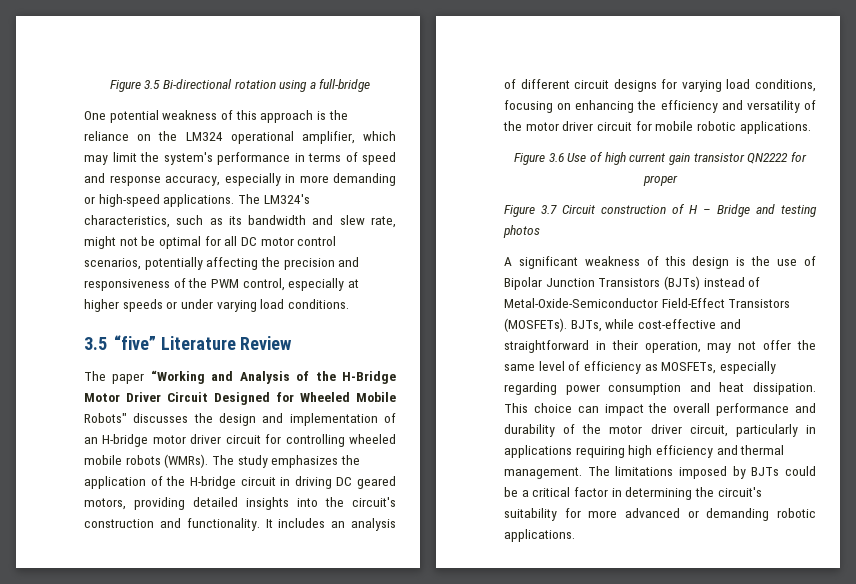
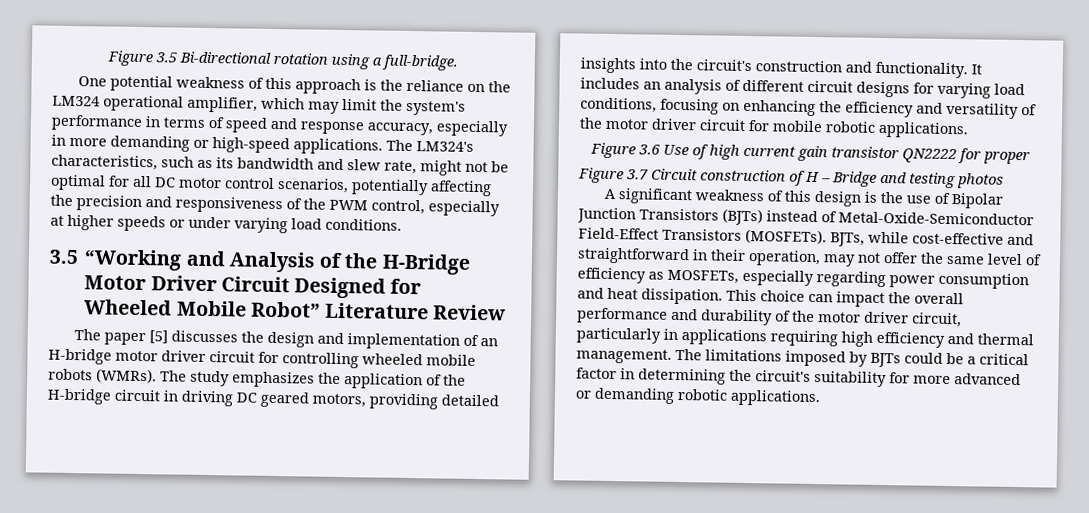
- Figure 3.5 Bi-directional rotation using a full-bridge
+ Figure 3.5 Bi-directional rotation using a full-bridge.
- 3.5 “five” Literature Review
- The paper “Working and Analysis of the H-Bridge Motor Driver Circuit Designed for Wheeled Mobile Robots" discusses the design and implementation of an H-bridge motor driver circuit for controlling wheeled mobile robots (WMRs).
+ 3.5 “Working and Analysis of the H-Bridge Motor Driver Circuit Designed for Wheeled Mobile Robot” Literature Review
+ The paper [5] discusses the design and implementation of an H-bridge motor driver circuit for controlling wheeled mobile robots (WMRs).

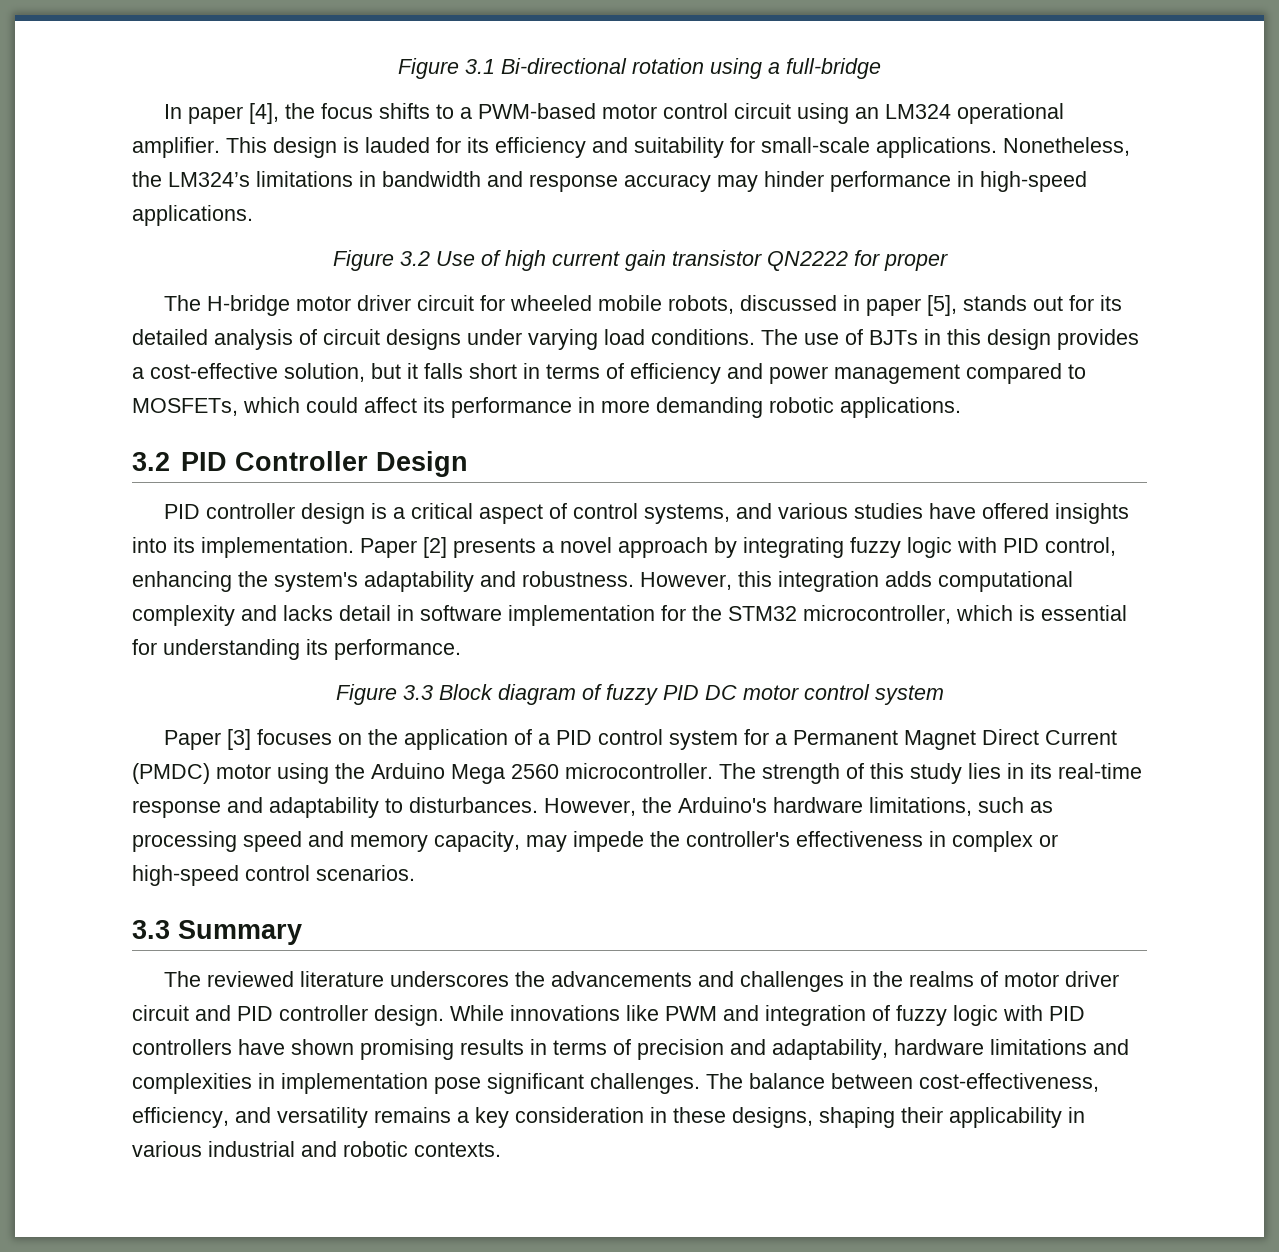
- Figure 3.5 Bi-directional rotation using a full-bridge.
- One potential weakness of this approach is the reliance on the LM324 operational amplifier, which may limit the system's performance in terms of speed and response accuracy, especially in more demanding or high-speed applications. The LM324's characteristics, such as its bandwidth and slew rate, might not be optimal for all DC motor control scenarios, potentially affecting the precision and responsiveness of the PWM control, especially at higher speeds or under varying load conditions.
- 3.5 “Working and Analysis of the H-Bridge Motor Driver Circuit Designed for Wheeled Mobile Robot” Literature Review
- The paper [5] discusses the design and implementation of an H-bridge motor driver circuit for controlling wheeled mobile robots (WMRs). The study emphasizes the application of the H-bridge circuit in driving DC geared motors, providing detailed insights into the circuit's construction and functionality. It includes an analysis of different circuit designs for varying load conditions, focusing on enhancing the efficiency and versatility of the motor driver circuit for mobile robotic applications.
+ Figure 3.1 Bi-directional rotation using a full-bridge
+ In paper [4], the focus shifts to a PWM-based motor control circuit using an LM324 operational amplifier. This design is lauded for its efficiency and suitability for small-scale applications. Nonetheless, the LM324’s limitations in bandwidth and response accuracy may hinder performance in high-speed applications.
- Figure 3.6 Use of high current gain transistor QN2222 for proper
+ Figure 3.2 Use of high current gain transistor QN2222 for proper
- Figure 3.7 Circuit construction of H – Bridge and testing photos
- A significant weakness of this design is the use of Bipolar Junction Transistors (BJTs) instead of Metal-Oxide-Semiconductor Field-Effect Transistors (MOSFETs). BJTs, while cost-effective and straightforward in their operation, may not offer the same level of efficiency as MOSFETs, especially regarding power consumption and heat dissipation. This choice can impact the overall performance and durability of the motor driver circuit, particularly in applications requiring high efficiency and thermal management. The limitations imposed by BJTs could be a critical factor in determining the circuit's suitability for more advanced or demanding robotic applications.
+ The H-bridge motor driver circuit for wheeled mobile robots, discussed in paper [5], stands out for its detailed analysis of circuit designs under varying load conditions. The use of BJTs in this design provides a cost-effective solution, but it falls short in terms of efficiency and power management compared to MOSFETs, which could affect its performance in more demanding robotic applications.
+ 3.2 PID Controller Design
+ PID controller design is a critical aspect of control systems, and various studies have offered insights into its implementation. Paper [2] presents a novel approach by integrating fuzzy logic with PID control, enhancing the system's adaptability and robustness. However, this integration adds computational complexity and lacks detail in software implementation for the STM32 microcontroller, which is essential for understanding its performance.
+ Figure 3.3 Block diagram of fuzzy PID DC motor control system
+ Paper [3] focuses on the application of a PID control system for a Permanent Magnet Direct Current (PMDC) motor using the Arduino Mega 2560 microcontroller. The strength of this study lies in its real-time response and adaptability to disturbances. However, the Arduino's hardware limitations, such as processing speed and memory capacity, may impede the controller's effectiveness in complex or high-speed control scenarios.
+ 3.3 Summary
+ The reviewed literature underscores the advancements and challenges in the realms of motor driver circuit and PID controller design. While innovations like PWM and integration of fuzzy logic with PID controllers have shown promising results in terms of precision and adaptability, hardware limitations and complexities in implementation pose significant challenges. The balance between cost-effectiveness, efficiency, and versatility remains a key consideration in these designs, shaping their applicability in various industrial and robotic contexts.

